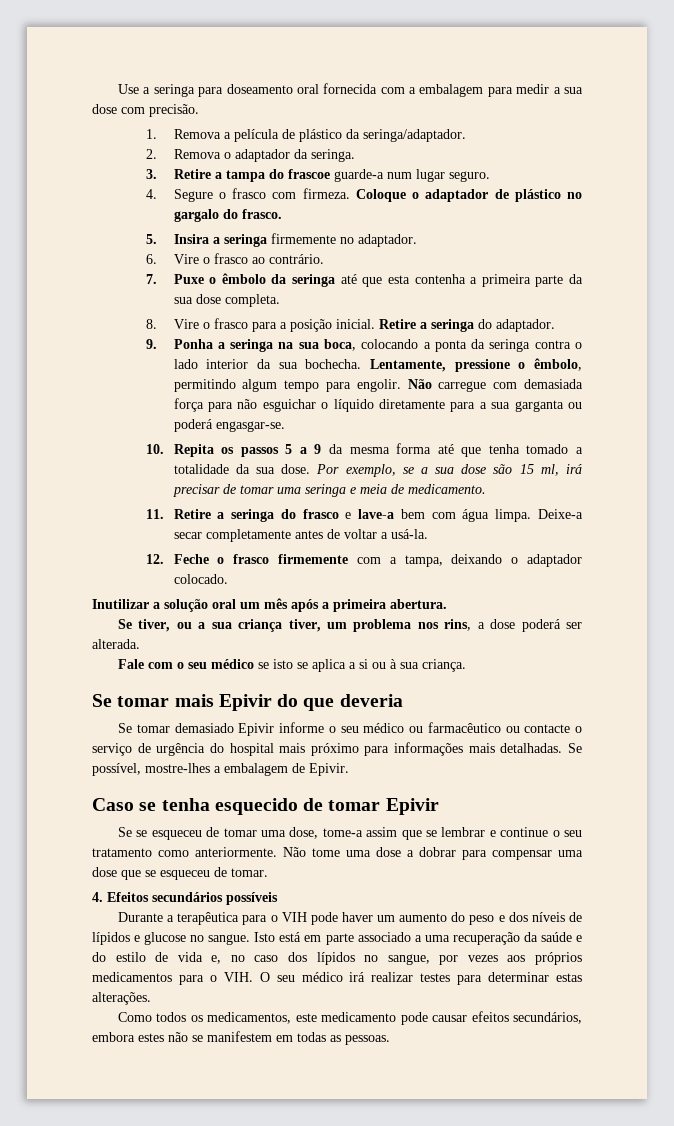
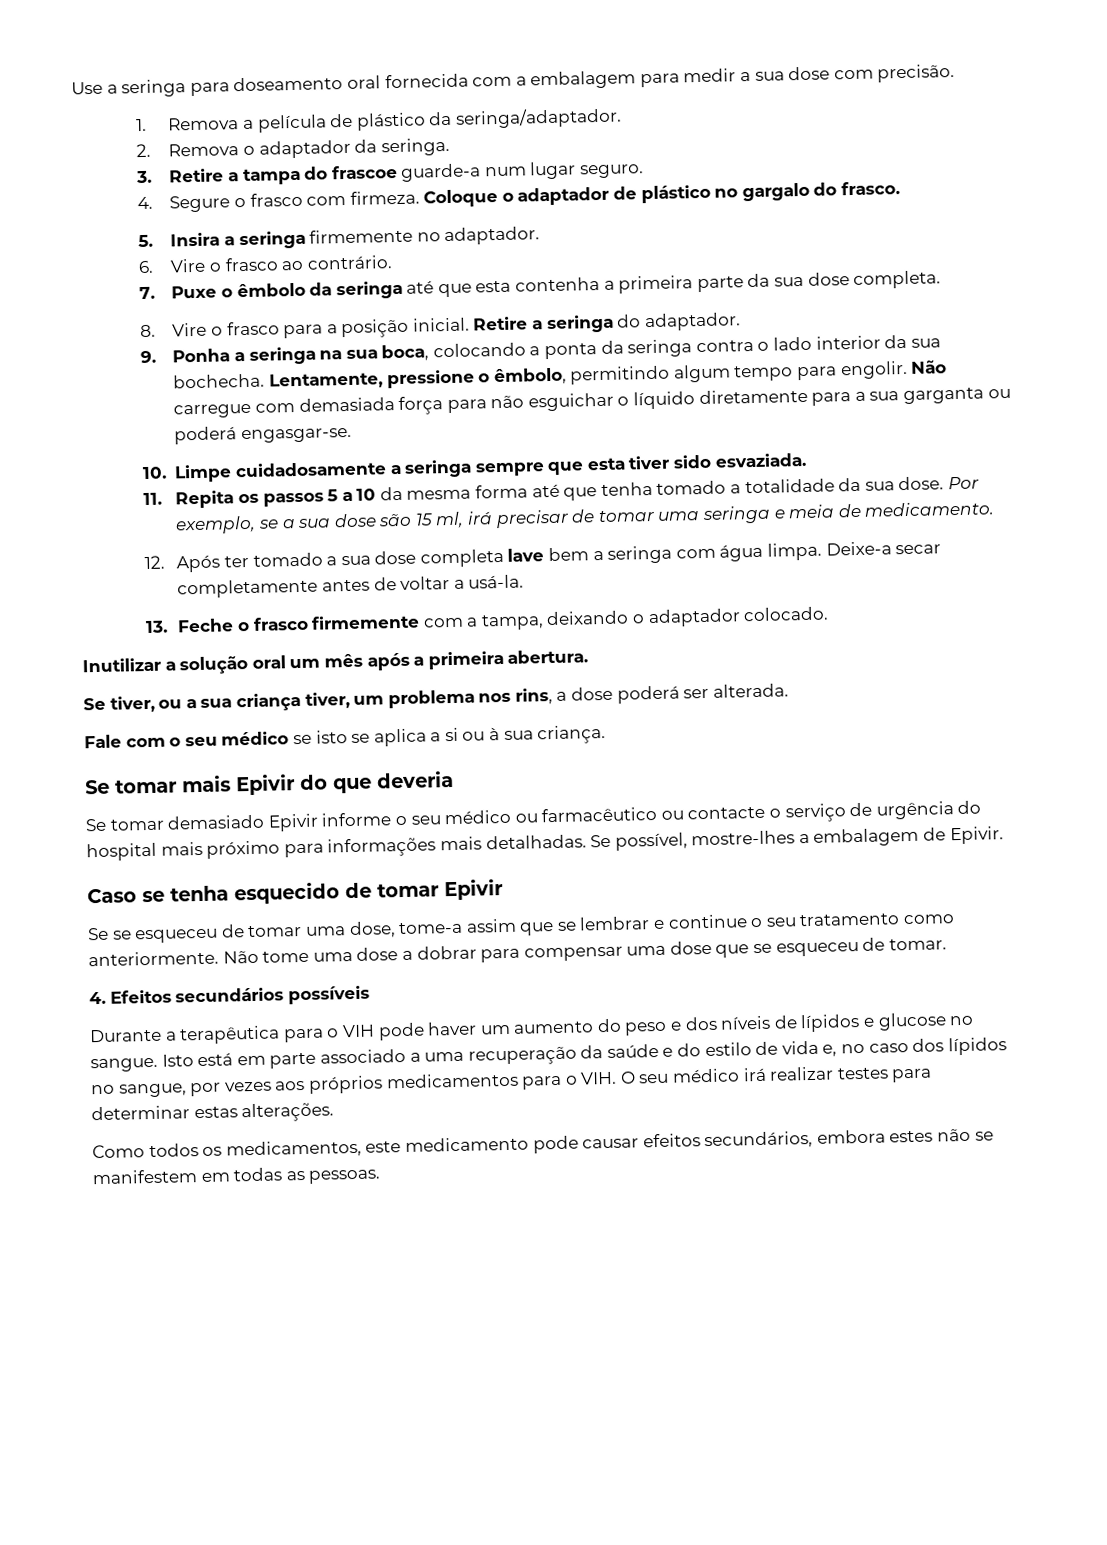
- 10. Repita os passos 5 a 9 da mesma forma até que tenha tomado a totalidade da sua dose.
+ 10. Limpe cuidadosamente a seringa sempre que esta tiver sido esvaziada.
+ 11. Repita os passos 5 a 10 da mesma forma até que tenha tomado a totalidade da sua dose.
- 11. Retire a seringa do frasco e lave-a bem com água limpa.
+ 12. Após ter tomado a sua dose completa lave bem a seringa com água limpa.
- 12. Feche o frasco firmemente com a tampa, deixando o adaptador colocado.
+ 13. Feche o frasco firmemente com a tampa, deixando o adaptador colocado.

